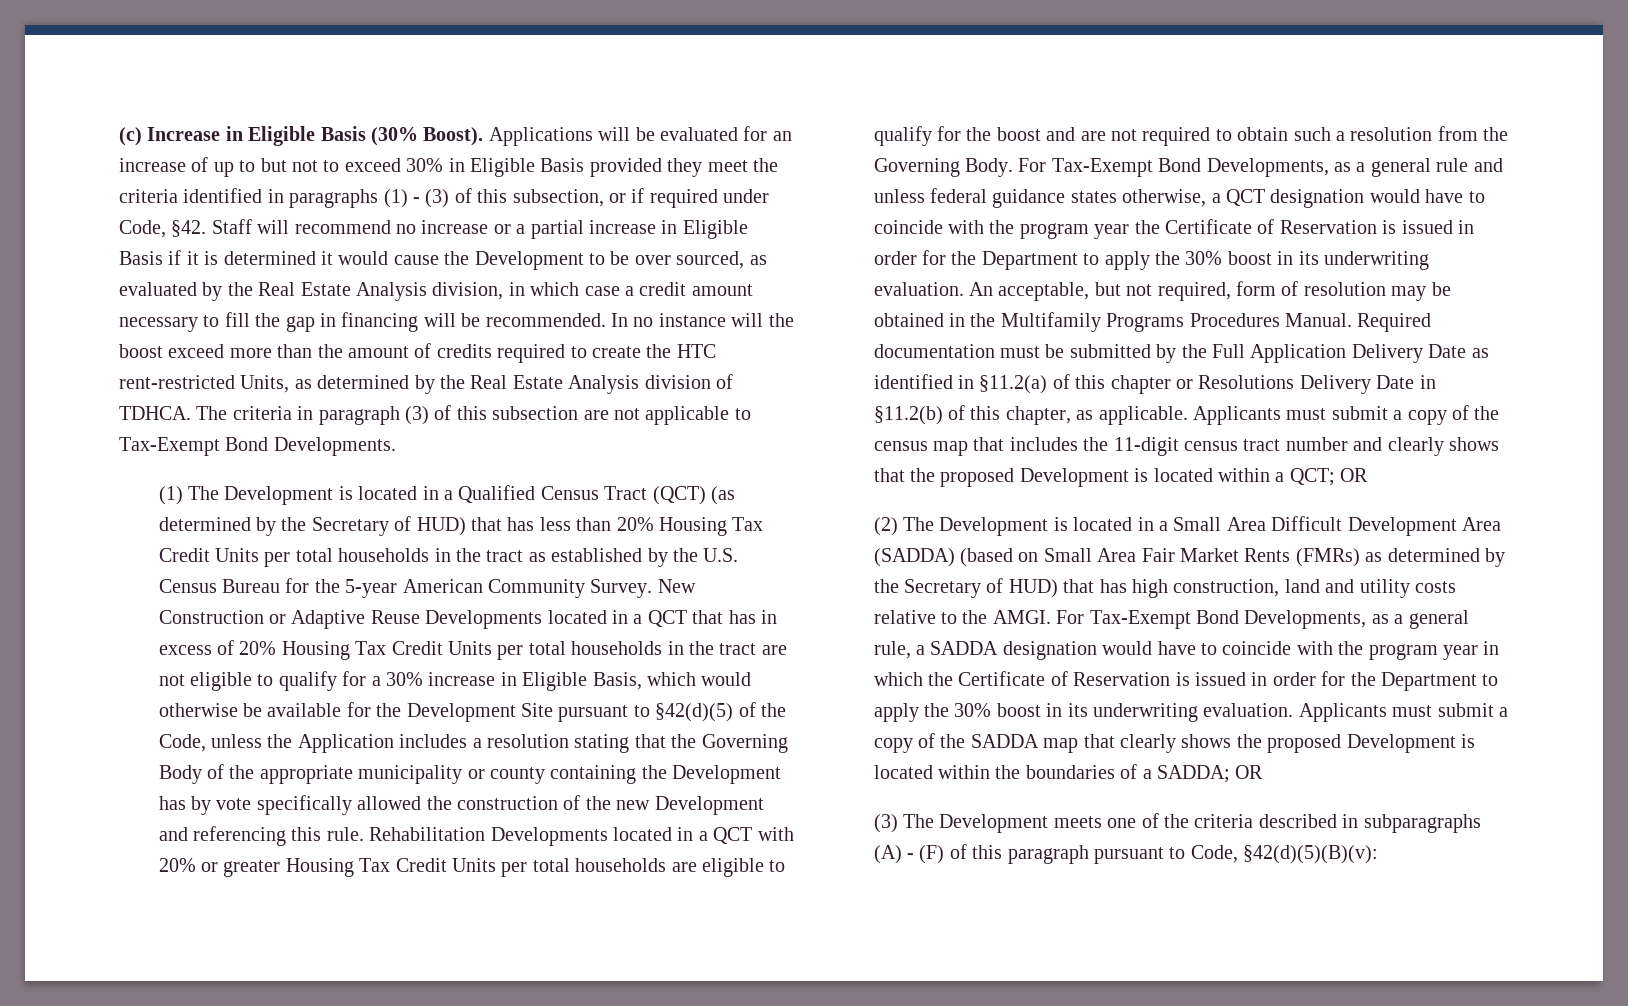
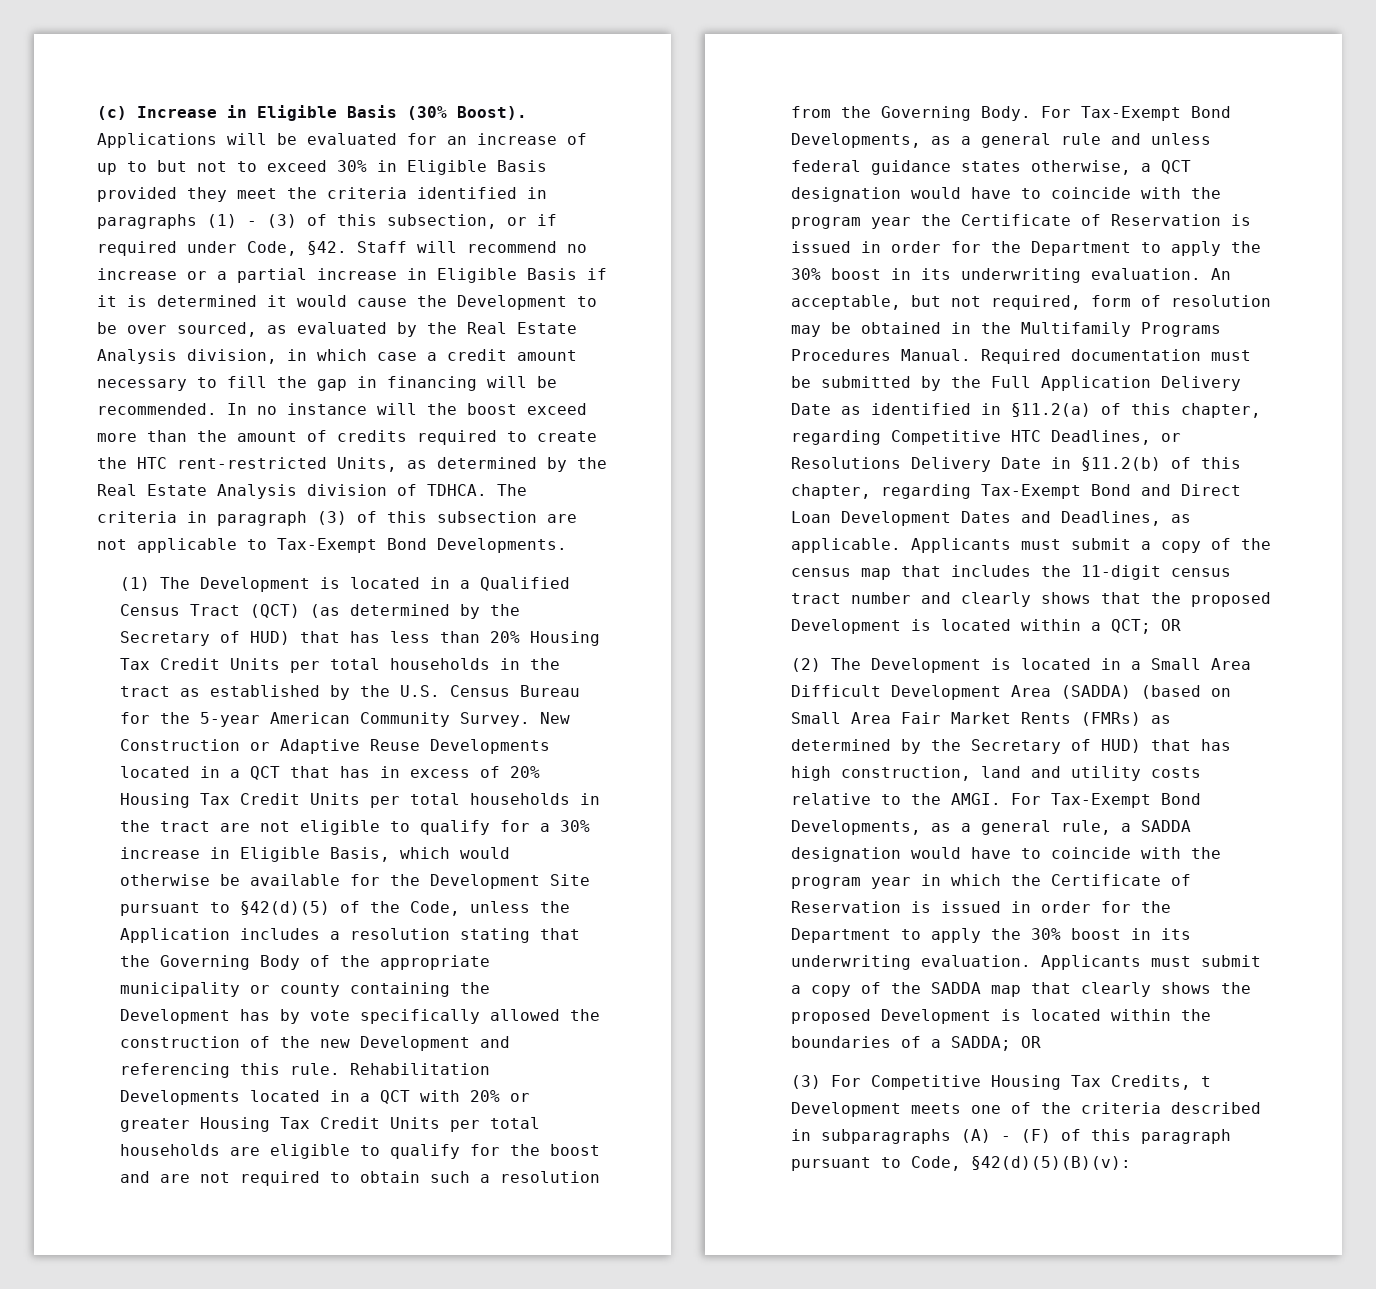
- Required documentation must be submitted by the Full Application Delivery Date as identified in §11.2(a) of this chapter or Resolutions Delivery Date in §11.2(b) of this chapter, as applicable.
+ Required documentation must be submitted by the Full Application Delivery Date as identified in §11.2(a) of this chapter, regarding Competitive HTC Deadlines, or Resolutions Delivery Date in §11.2(b) of this chapter, regarding Tax-Exempt Bond and Direct Loan Development Dates and Deadlines, as applicable.
- (3) The Development meets one of the criteria described in subparagraphs (A) - (F) of this paragraph pursuant to Code, §42(d)(5)(B)(v):
+ (3) For Competitive Housing Tax Credits, t Development meets one of the criteria described in subparagraphs (A) - (F) of this paragraph pursuant to Code, §42(d)(5)(B)(v):

